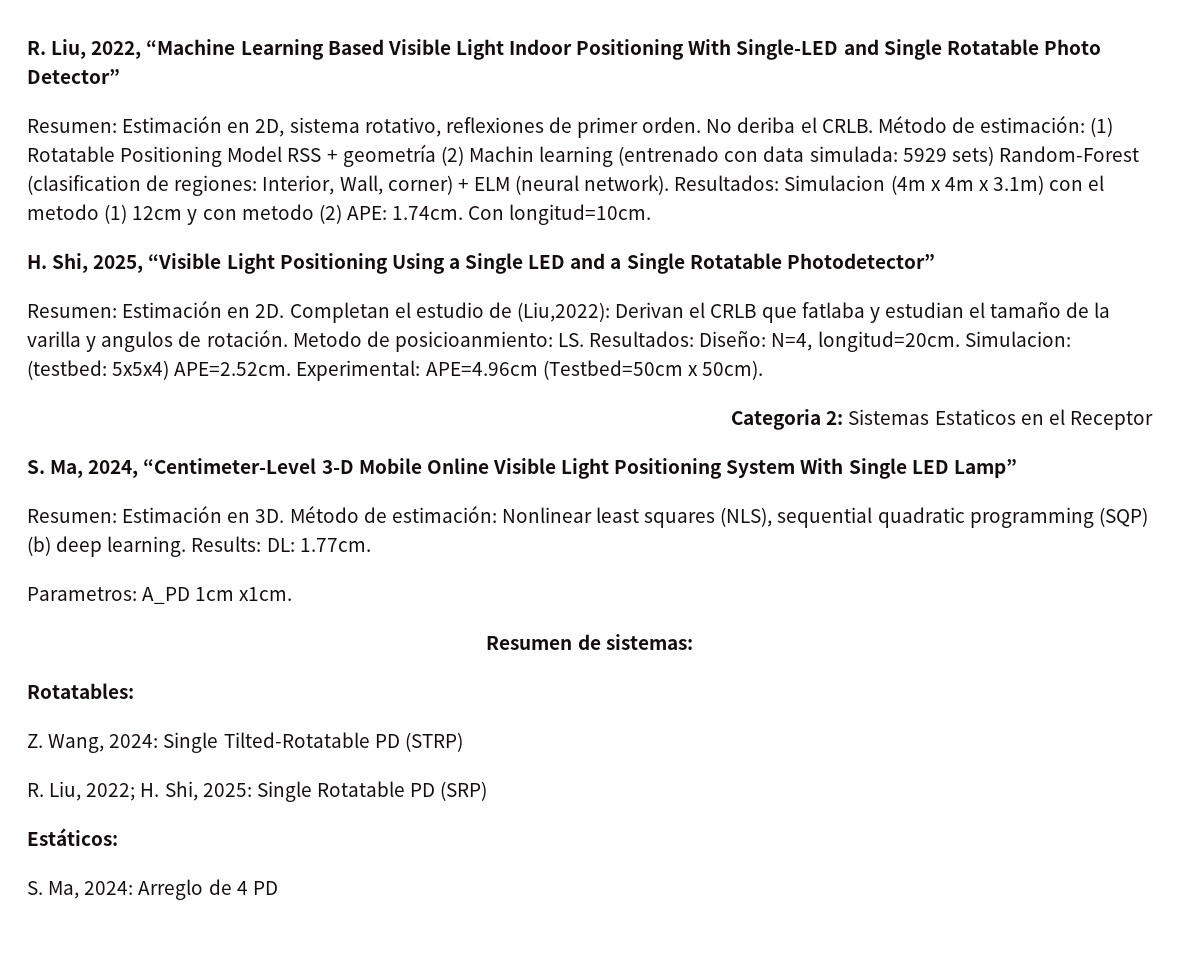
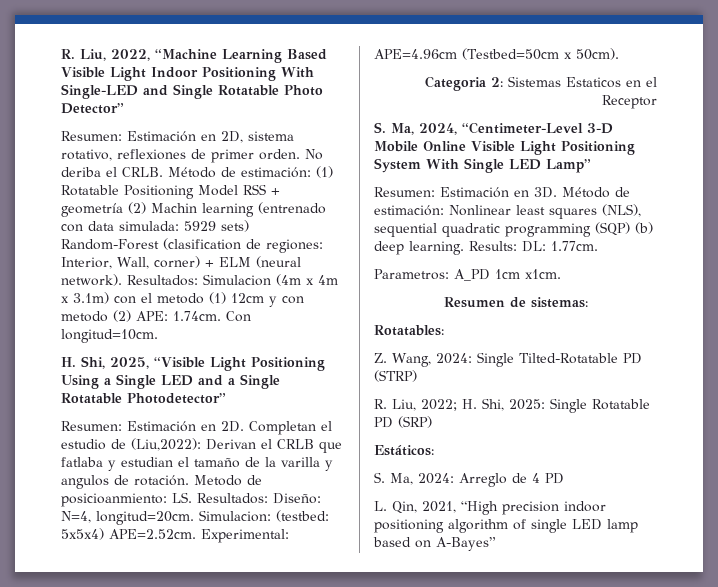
+ L. Qin, 2021, “High precision indoor positioning algorithm of single LED lamp based on A-Bayes”

